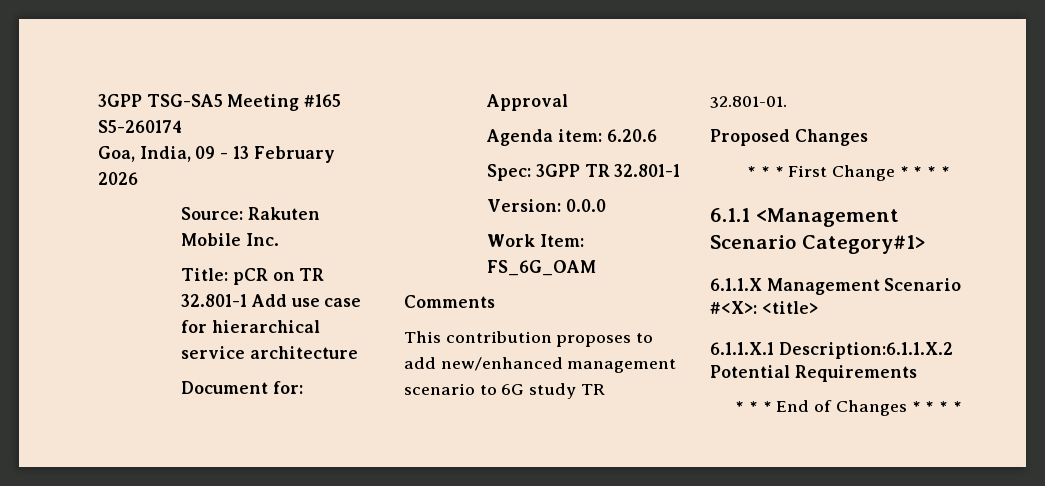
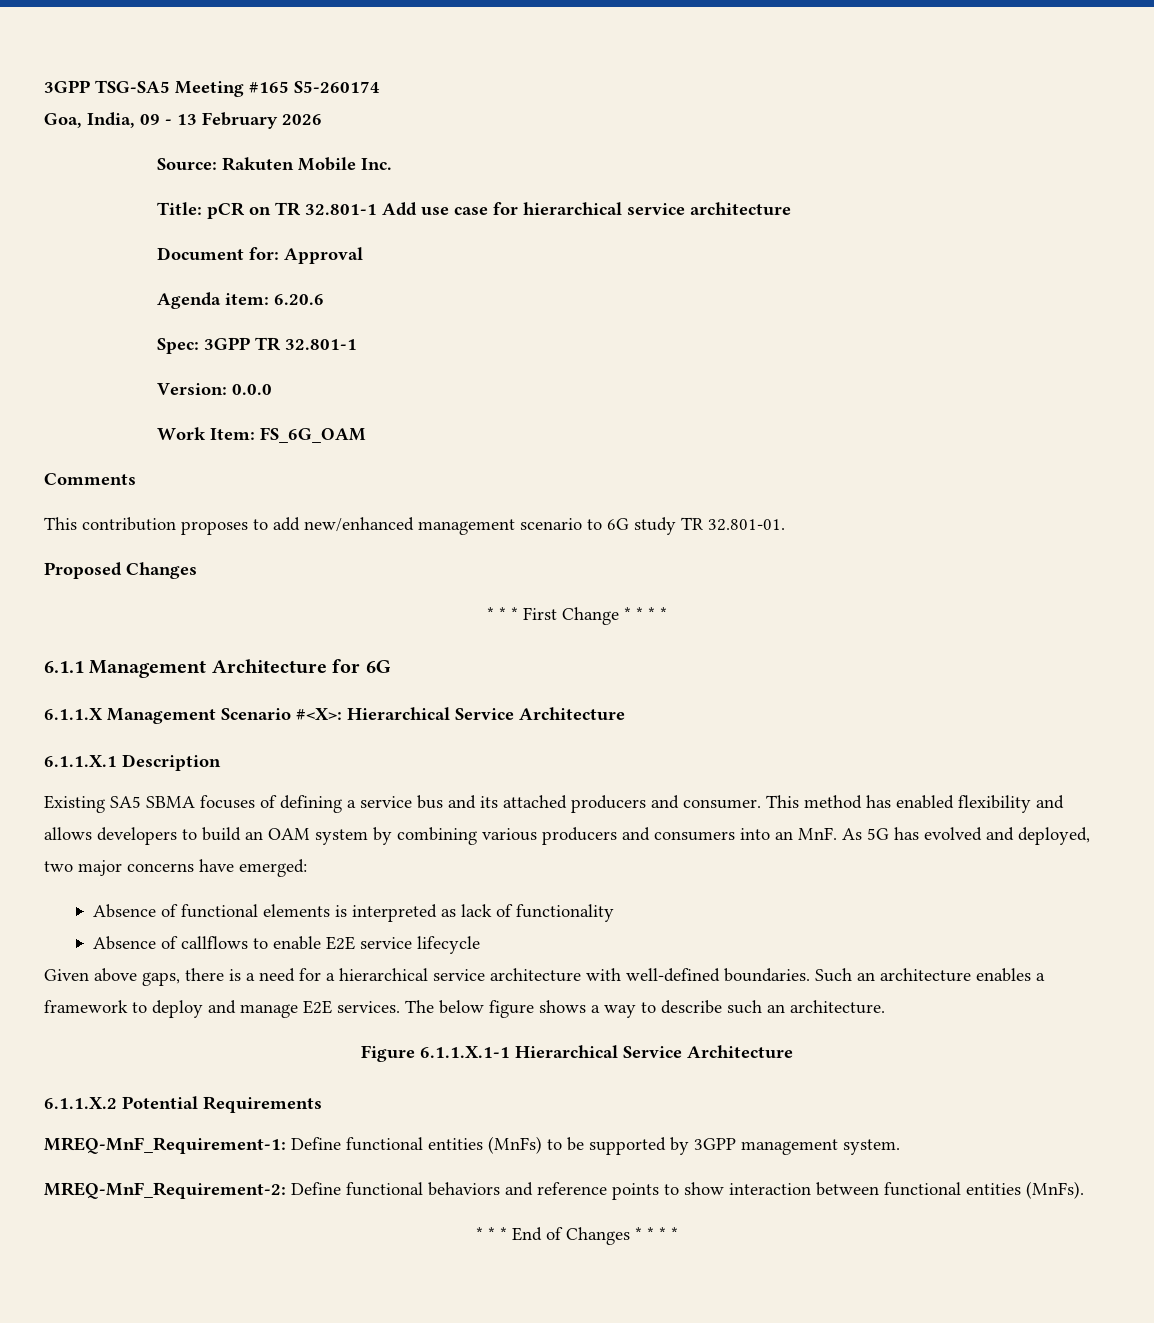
- 6.1.1 <Management Scenario Category#1>
+ 6.1.1 Management Architecture for 6G
- 6.1.1.X Management Scenario #<X>: <title>
- 6.1.1.X.1 Description:6.1.1.X.2 Potential Requirements
+ 6.1.1.X Management Scenario #<X>: Hierarchical Service Architecture
+ 6.1.1.X.1 Description
+ Existing SA5 SBMA focuses of defining a service bus and its attached producers and consumer. This method has enabled flexibility and allows developers to build an OAM system by combining various producers and consumers into an MnF. As 5G has evolved and deployed, two major concerns have emerged:
+ Absence of functional elements is interpreted as lack of functionality
+ Absence of callflows to enable E2E service lifecycle
+ Given above gaps, there is a need for a hierarchical service architecture with well-defined boundaries. Such an architecture enables a framework to deploy and manage E2E services. The below figure shows a way to describe such an architecture.
+ Figure 6.1.1.X.1-1 Hierarchical Service Architecture
+ 6.1.1.X.2 Potential Requirements
+ MREQ-MnF_Requirement-1: Define functional entities (MnFs) to be supported by 3GPP management system.
+ MREQ-MnF_Requirement-2: Define functional behaviors and reference points to show interaction between functional entities (MnFs).

